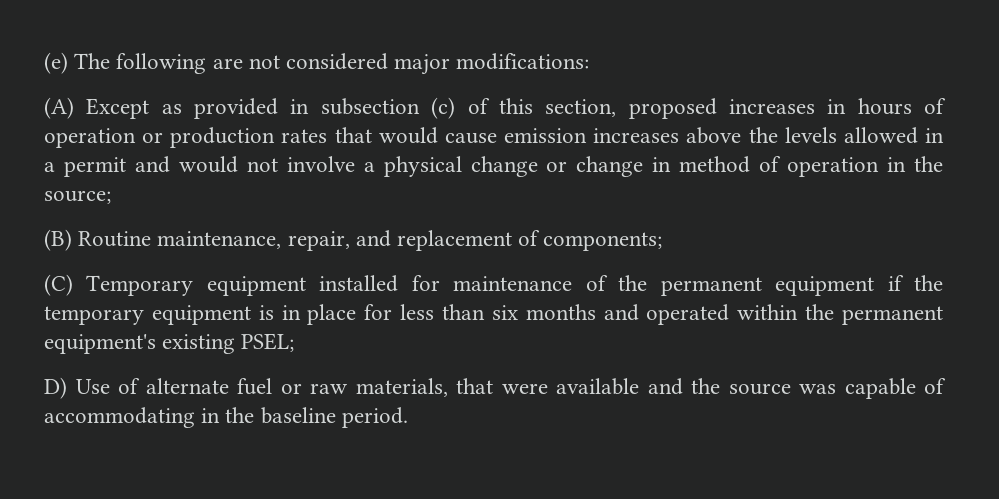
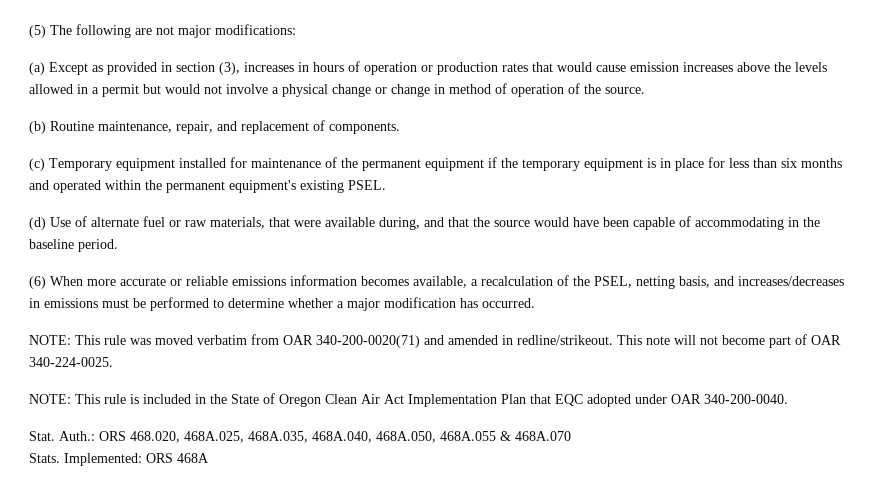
- (e) The following are not considered major modifications:
+ (5) The following are not major modifications:
- (A) Except as provided in subsection (c) of this section, proposed increases in hours of operation or production rates that would cause emission increases above the levels allowed in a permit and would not involve a physical change or change in method of operation in the source;
- (B) Routine maintenance, repair, and replacement of components;
- (C) Temporary equipment installed for maintenance of the permanent equipment if the temporary equipment is in place for less than six months and operated within the permanent equipment's existing PSEL;
- D) Use of alternate fuel or raw materials, that were available and the source was capable of accommodating in the baseline period.
+ (a) Except as provided in section (3), increases in hours of operation or production rates that would cause emission increases above the levels allowed in a permit but would not involve a physical change or change in method of operation of the source.
+ (b) Routine maintenance, repair, and replacement of components.
+ (c) Temporary equipment installed for maintenance of the permanent equipment if the temporary equipment is in place for less than six months and operated within the permanent equipment's existing PSEL.
+ (d) Use of alternate fuel or raw materials, that were available during, and that the source would have been capable of accommodating in the baseline period.
+ (6) When more accurate or reliable emissions information becomes available, a recalculation of the PSEL, netting basis, and increases/decreases in emissions must be performed to determine whether a major modification has occurred.
+ NOTE: This rule was moved verbatim from OAR 340-200-0020(71) and amended in redline/strikeout. This note will not become part of OAR 340-224-0025.
+ NOTE: This rule is included in the State of Oregon Clean Air Act Implementation Plan that EQC adopted under OAR 340-200-0040.
+ Stat. Auth.: ORS 468.020, 468A.025, 468A.035, 468A.040, 468A.050, 468A.055 & 468A.070
+ Stats. Implemented: ORS 468A

